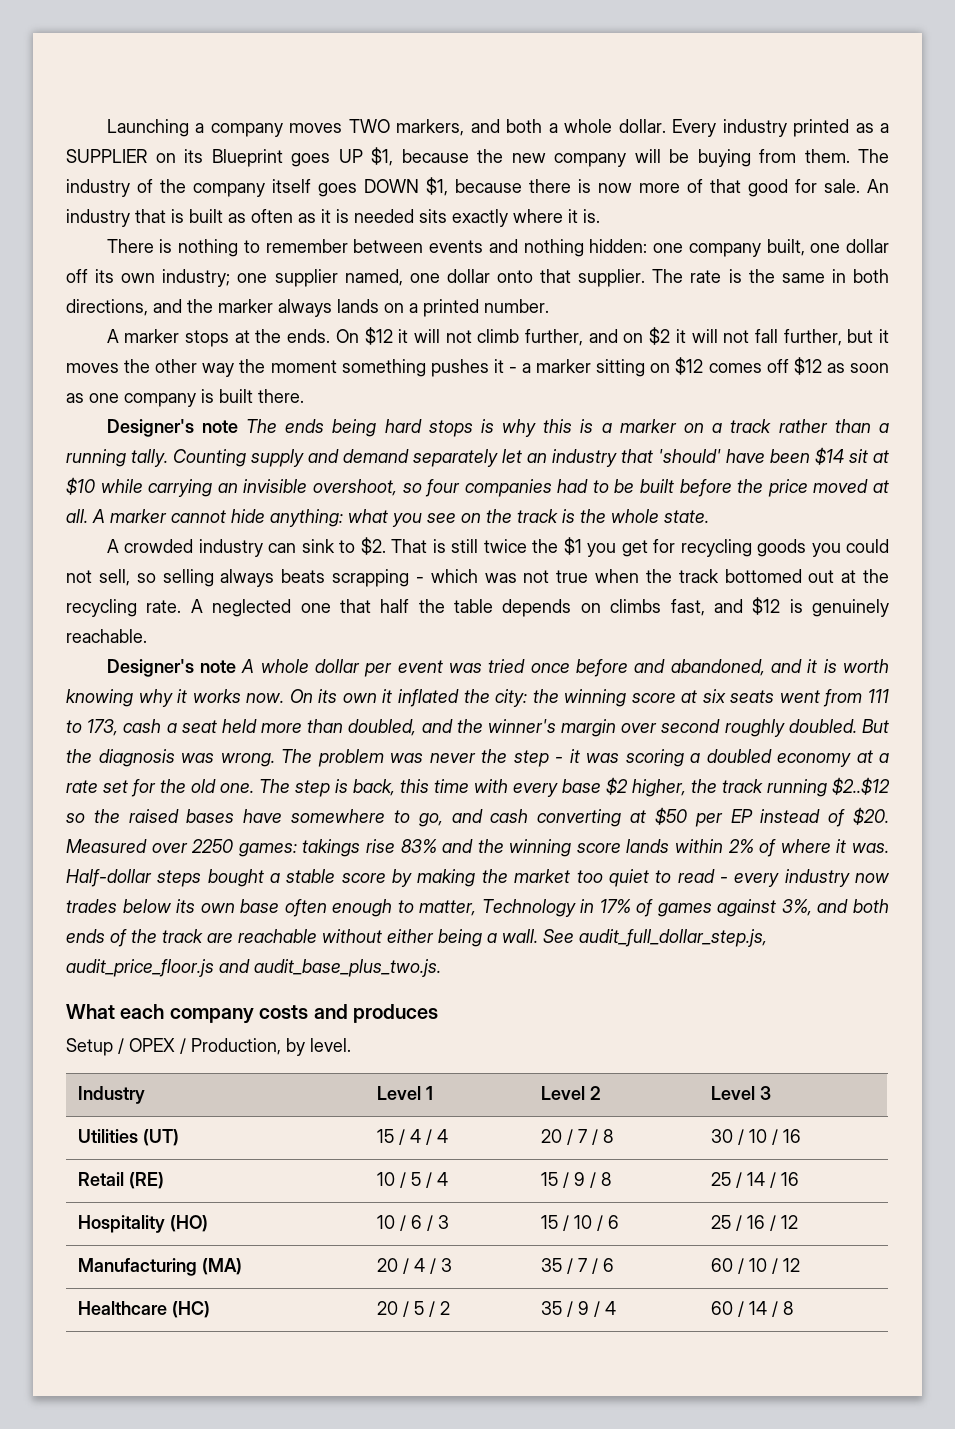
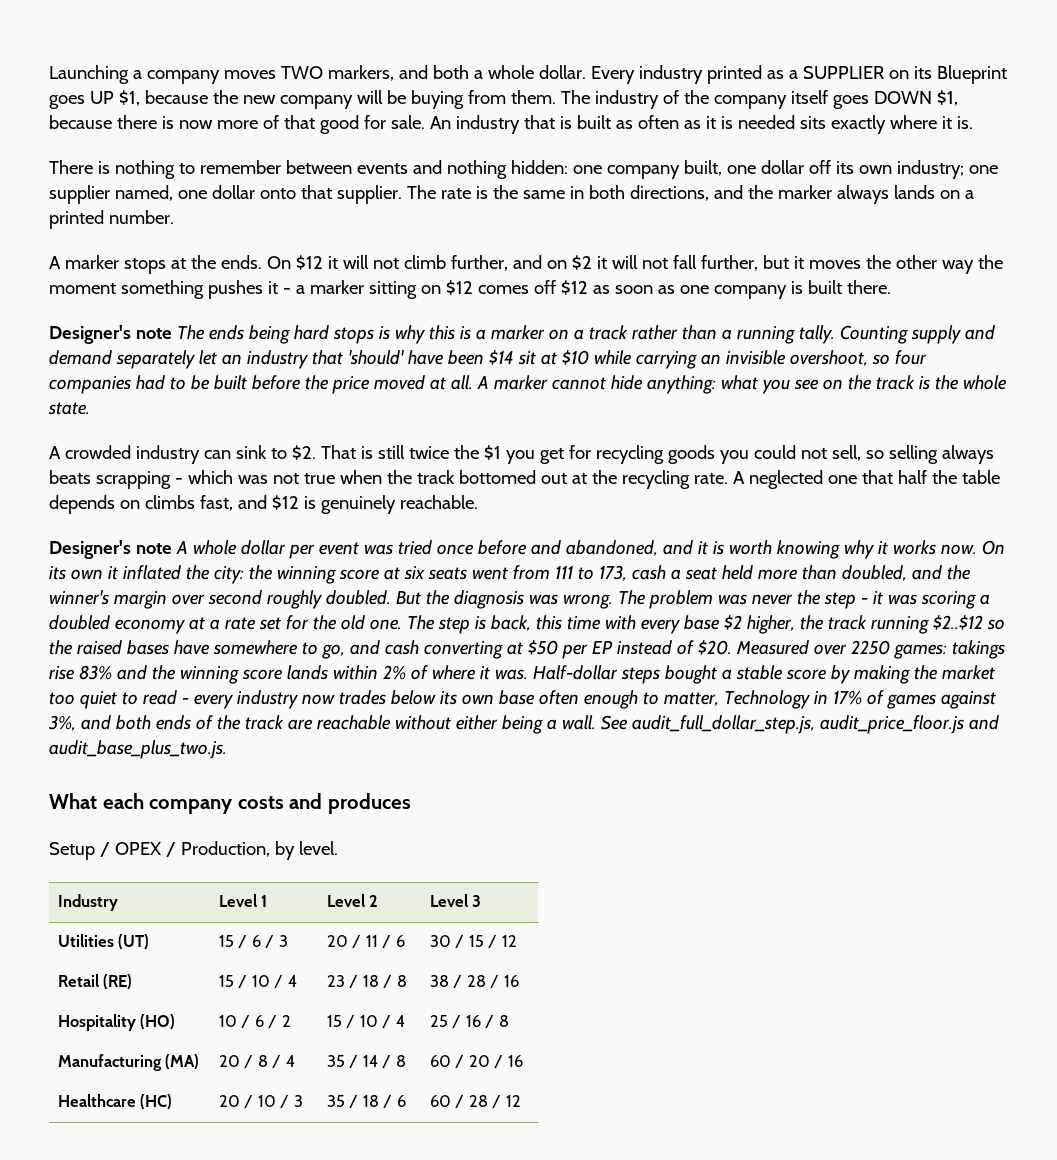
- Utilities (UT) | 15 / 4 / 4 | 20 / 7 / 8 | 30 / 10 / 16
+ Utilities (UT) | 15 / 6 / 3 | 20 / 11 / 6 | 30 / 15 / 12
- Retail (RE) | 10 / 5 / 4 | 15 / 9 / 8 | 25 / 14 / 16
+ Retail (RE) | 15 / 10 / 4 | 23 / 18 / 8 | 38 / 28 / 16
- Hospitality (HO) | 10 / 6 / 3 | 15 / 10 / 6 | 25 / 16 / 12
+ Hospitality (HO) | 10 / 6 / 2 | 15 / 10 / 4 | 25 / 16 / 8
- Manufacturing (MA) | 20 / 4 / 3 | 35 / 7 / 6 | 60 / 10 / 12
+ Manufacturing (MA) | 20 / 8 / 4 | 35 / 14 / 8 | 60 / 20 / 16
- Healthcare (HC) | 20 / 5 / 2 | 35 / 9 / 4 | 60 / 14 / 8
+ Healthcare (HC) | 20 / 10 / 3 | 35 / 18 / 6 | 60 / 28 / 12

